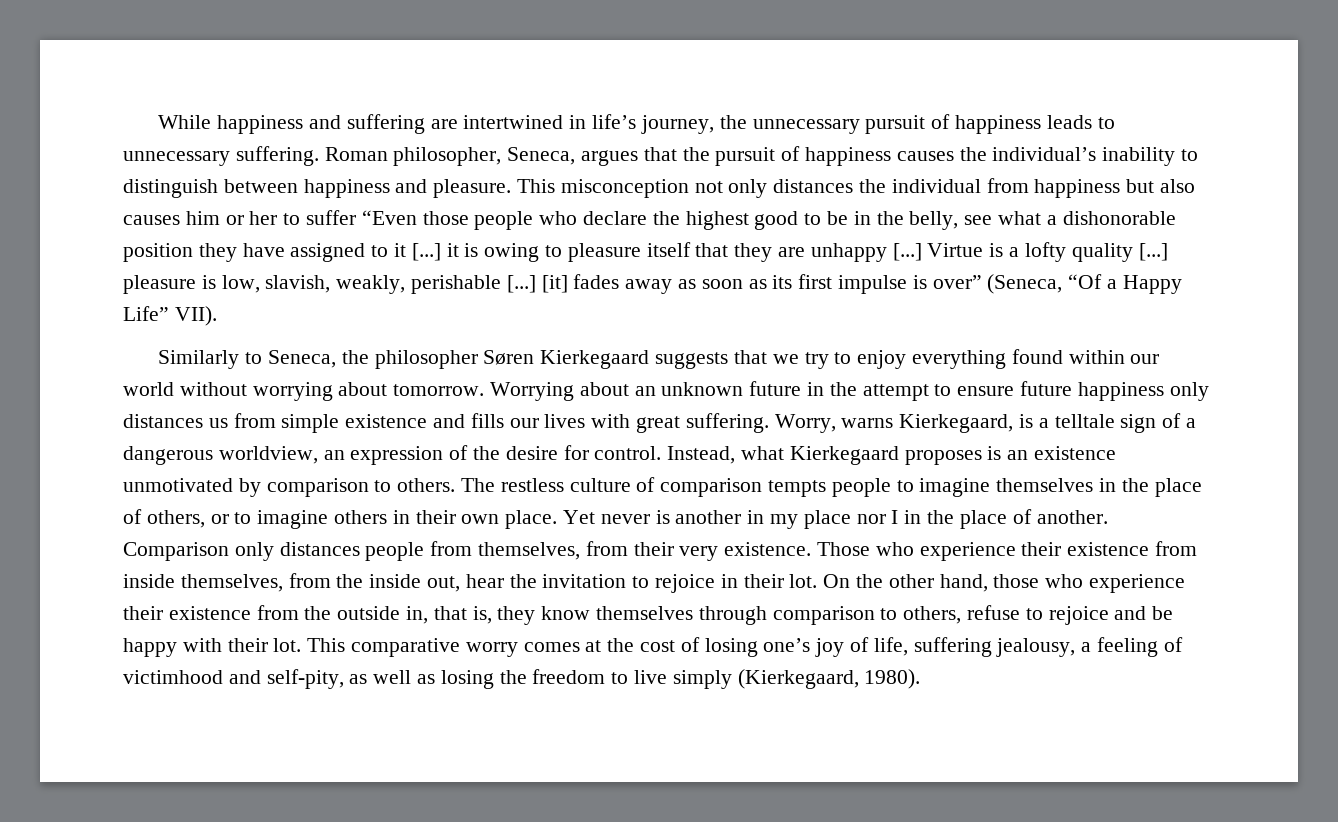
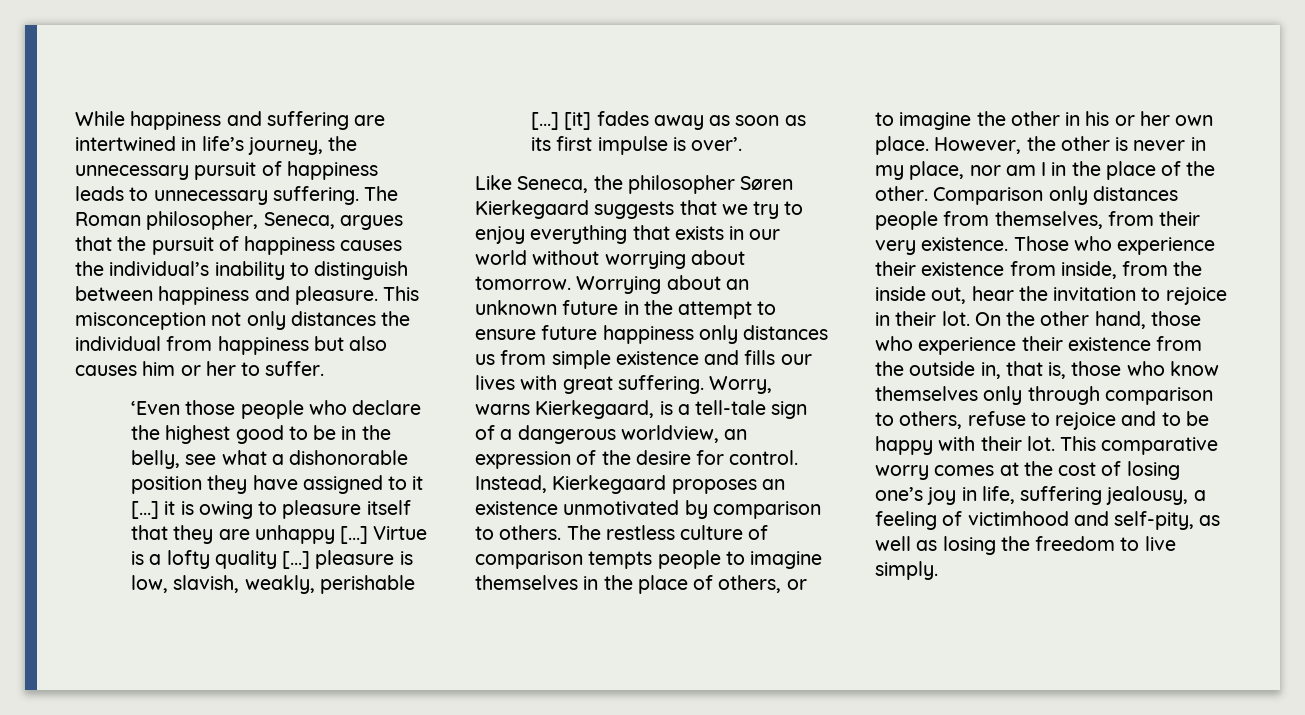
- Roman philosopher, Seneca, argues that the pursuit of happiness causes the individual’s inability to distinguish between happiness and pleasure.
+ The Roman philosopher, Seneca, argues that the pursuit of happiness causes the individual’s inability to distinguish between happiness and pleasure.
- This misconception not only distances the individual from happiness but also causes him or her to suffer “Even those people who declare the highest good to be in the belly, see what a dishonorable position they have assigned to it [...] it is owing to pleasure itself that they are unhappy [...]
+ This misconception not only distances the individual from happiness but also causes him or her to suffer.
+ ‘Even those people who declare the highest good to be in the belly, see what a dishonorable position they have assigned to it [...] it is owing to pleasure itself that they are unhappy [...]
- [it] fades away as soon as its first impulse is over” (Seneca, “Of a Happy Life” VII).
- Similarly to Seneca, the philosopher Søren Kierkegaard suggests that we try to enjoy everything found within our world without worrying about tomorrow.
+ [it] fades away as soon as its first impulse is over’.
+ Like Seneca, the philosopher Søren Kierkegaard suggests that we try to enjoy everything that exists in our world without worrying about tomorrow.
- Worry, warns Kierkegaard, is a telltale sign of a dangerous worldview, an expression of the desire for control.
+ Worry, warns Kierkegaard, is a tell-tale sign of a dangerous worldview, an expression of the desire for control.
- Instead, what Kierkegaard proposes is an existence unmotivated by comparison to others.
+ Instead, Kierkegaard proposes an existence unmotivated by comparison to others.
- The restless culture of comparison tempts people to imagine themselves in the place of others, or to imagine others in their own place. Yet never is another in my place nor I in the place of another.
+ The restless culture of comparison tempts people to imagine themselves in the place of others, or to imagine the other in his or her own place. However, the other is never in my place, nor am I in the place of the other.
- Those who experience their existence from inside themselves, from the inside out, hear the invitation to rejoice in their lot.
+ Those who experience their existence from inside, from the inside out, hear the invitation to rejoice in their lot.
- On the other hand, those who experience their existence from the outside in, that is, they know themselves through comparison to others, refuse to rejoice and be happy with their lot.
+ On the other hand, those who experience their existence from the outside in, that is, those who know themselves only through comparison to others, refuse to rejoice and to be happy with their lot.
- This comparative worry comes at the cost of losing one’s joy of life, suffering jealousy, a feeling of victimhood and self-pity, as well as losing the freedom to live simply (Kierkegaard, 1980).
+ This comparative worry comes at the cost of losing one’s joy in life, suffering jealousy, a feeling of victimhood and self-pity, as well as losing the freedom to live simply.

